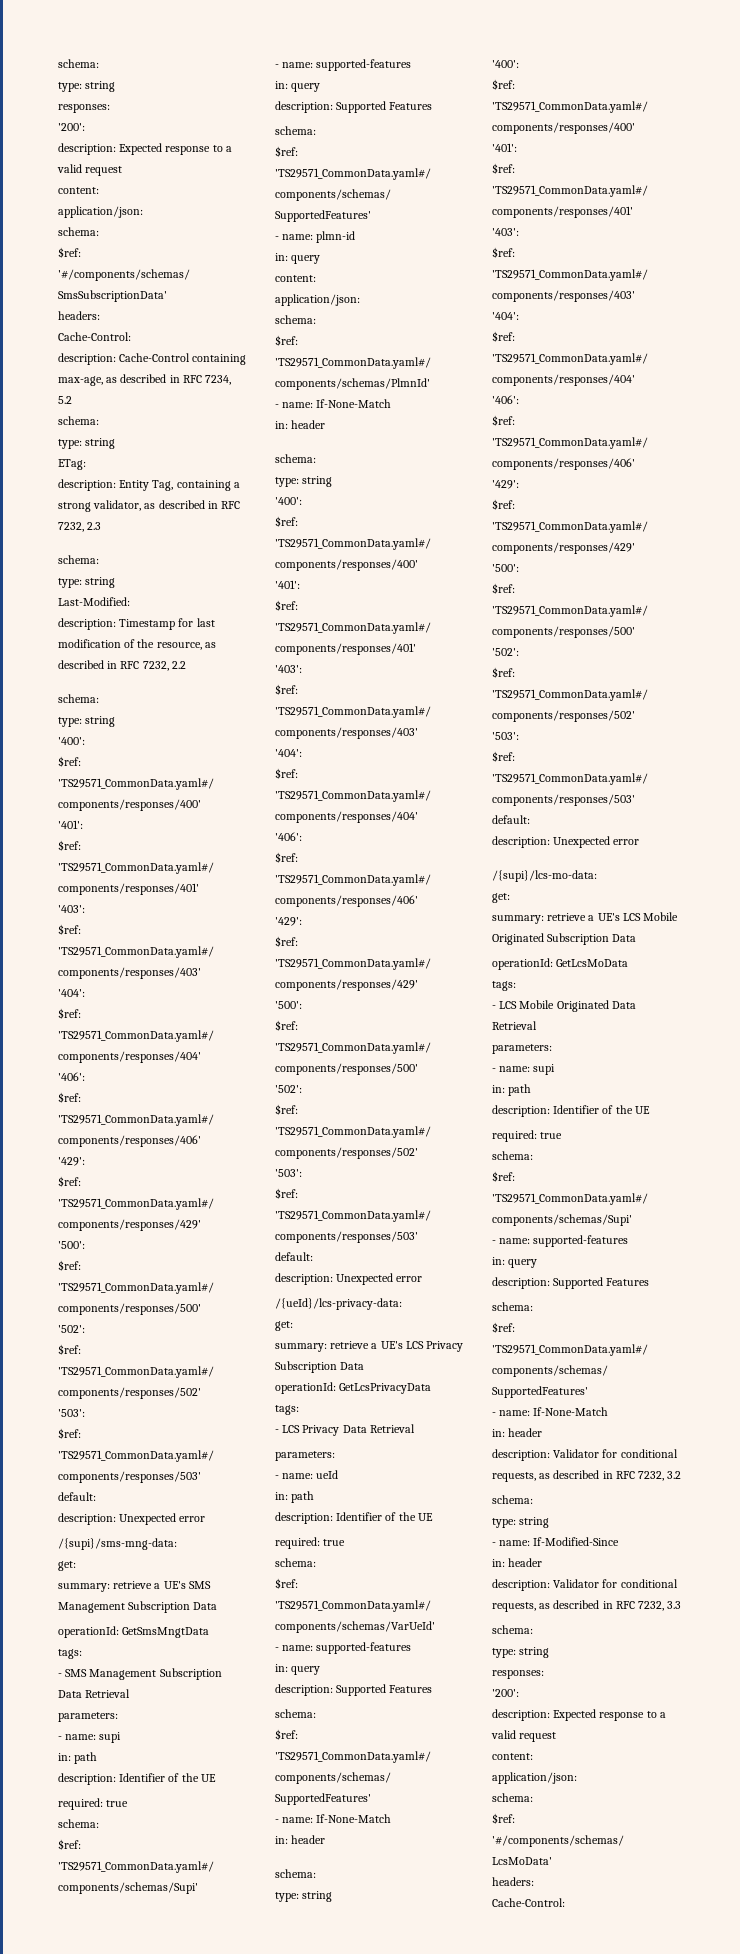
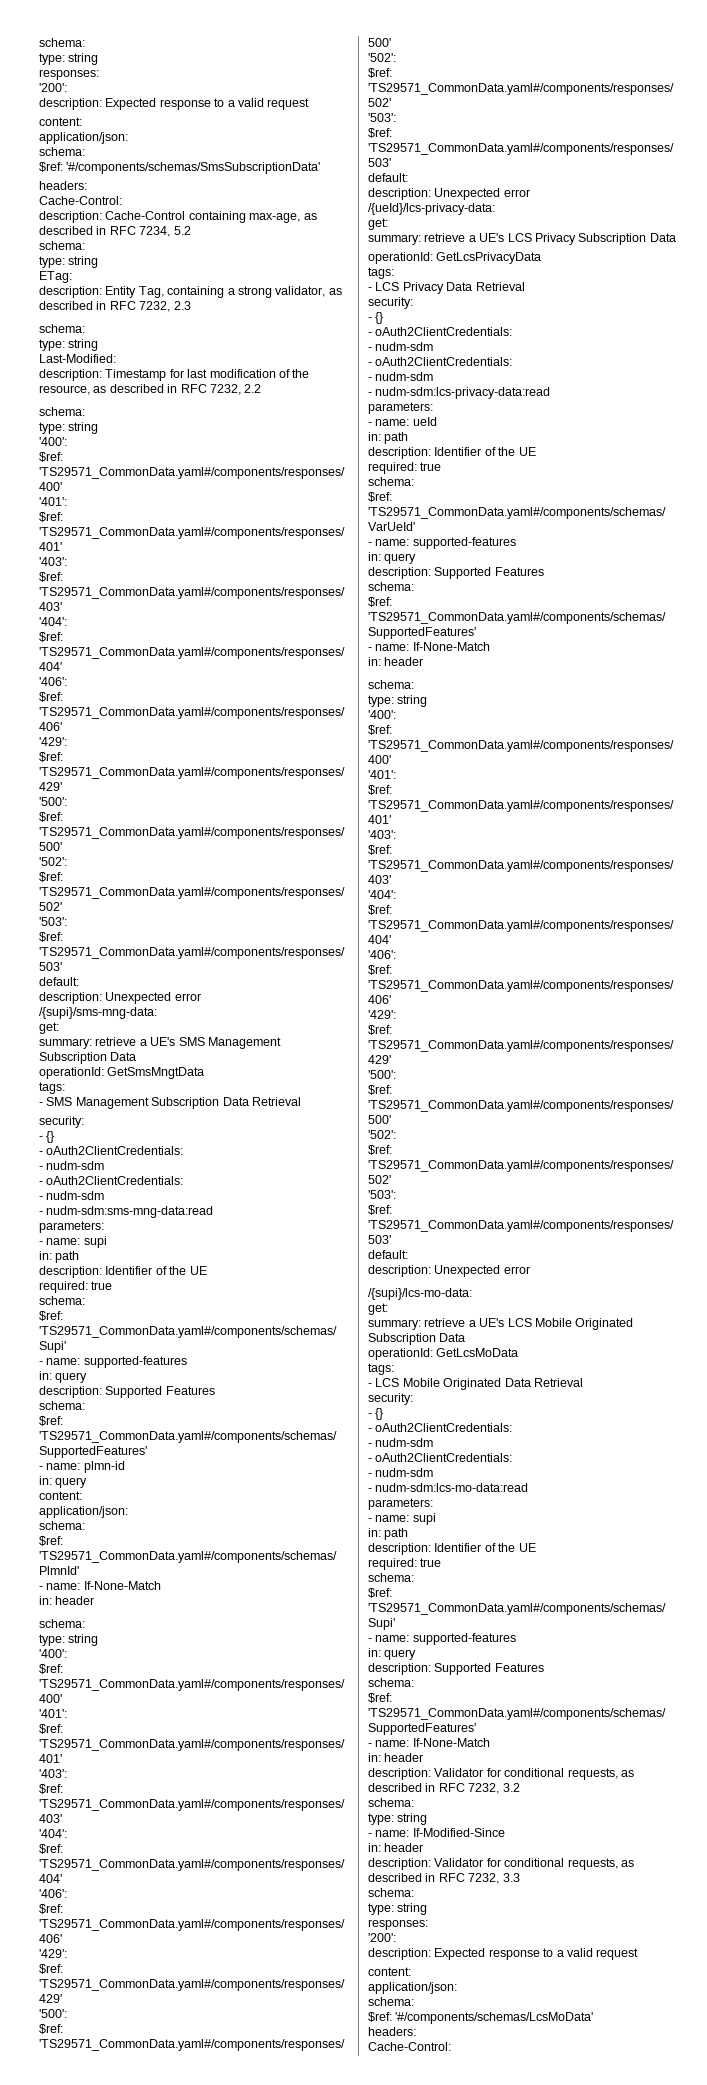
  - SMS Management Subscription Data Retrieval
+ security:
+ - {}
+ - oAuth2ClientCredentials:
+ - nudm-sdm
+ - oAuth2ClientCredentials:
+ - nudm-sdm
+ - nudm-sdm:sms-mng-data:read
  - LCS Privacy Data Retrieval
+ security:
+ - {}
+ - oAuth2ClientCredentials:
+ - nudm-sdm
+ - oAuth2ClientCredentials:
+ - nudm-sdm
+ - nudm-sdm:lcs-privacy-data:read
  - LCS Mobile Originated Data Retrieval
+ security:
+ - {}
+ - oAuth2ClientCredentials:
+ - nudm-sdm
+ - oAuth2ClientCredentials:
+ - nudm-sdm
+ - nudm-sdm:lcs-mo-data:read

